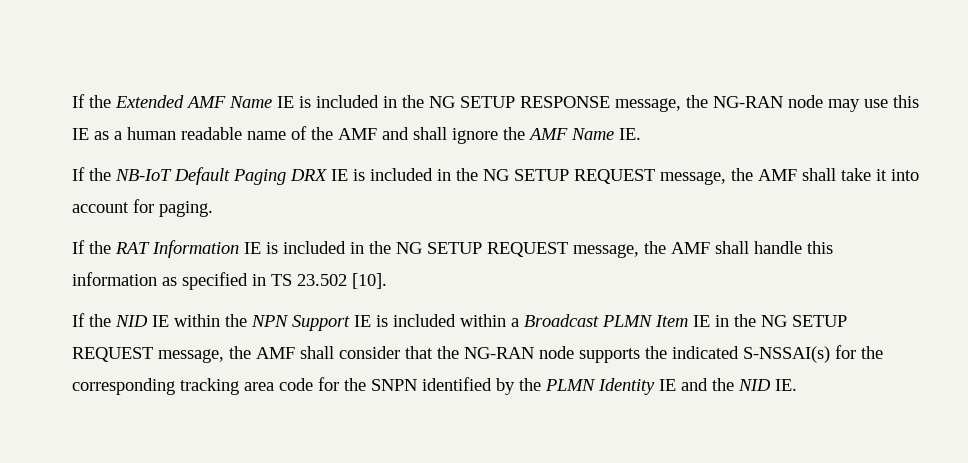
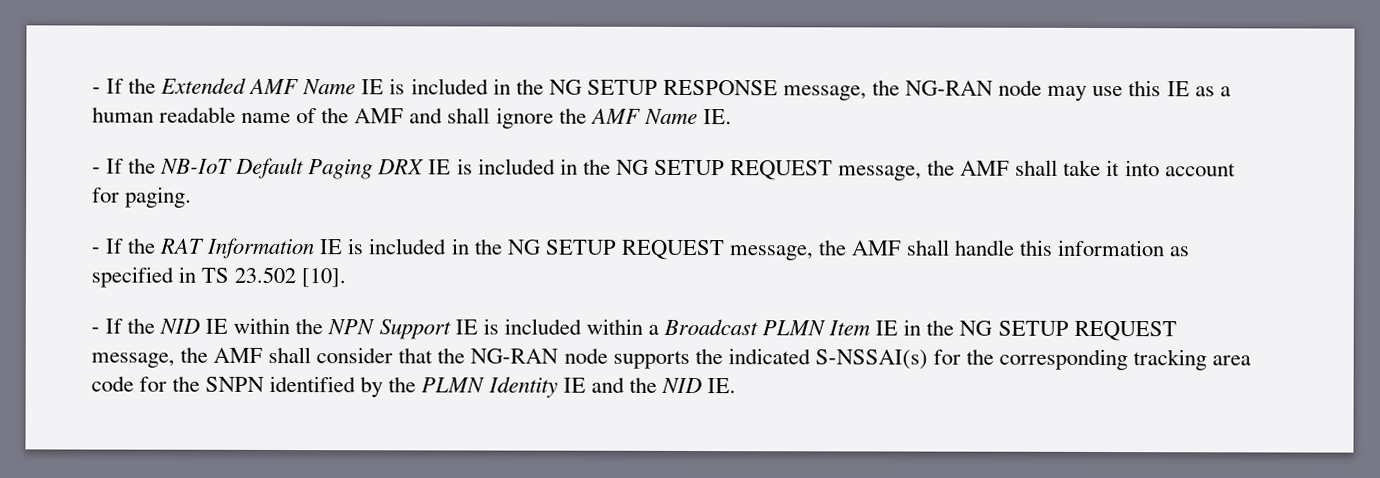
- If the Extended AMF Name IE is included in the NG SETUP RESPONSE message, the NG-RAN node may use this IE as a human readable name of the AMF and shall ignore the AMF Name IE.
+ - If the Extended AMF Name IE is included in the NG SETUP RESPONSE message, the NG-RAN node may use this IE as a human readable name of the AMF and shall ignore the AMF Name IE.
- If the NB-IoT Default Paging DRX IE is included in the NG SETUP REQUEST message, the AMF shall take it into account for paging.
+ - If the NB-IoT Default Paging DRX IE is included in the NG SETUP REQUEST message, the AMF shall take it into account for paging.
- If the RAT Information IE is included in the NG SETUP REQUEST message, the AMF shall handle this information as specified in TS 23.502 [10].
+ - If the RAT Information IE is included in the NG SETUP REQUEST message, the AMF shall handle this information as specified in TS 23.502 [10].
- If the NID IE within the NPN Support IE is included within a Broadcast PLMN Item IE in the NG SETUP REQUEST message, the AMF shall consider that the NG-RAN node supports the indicated S-NSSAI(s) for the corresponding tracking area code for the SNPN identified by the PLMN Identity IE and the NID IE.
+ - If the NID IE within the NPN Support IE is included within a Broadcast PLMN Item IE in the NG SETUP REQUEST message, the AMF shall consider that the NG-RAN node supports the indicated S-NSSAI(s) for the corresponding tracking area code for the SNPN identified by the PLMN Identity IE and the NID IE.

